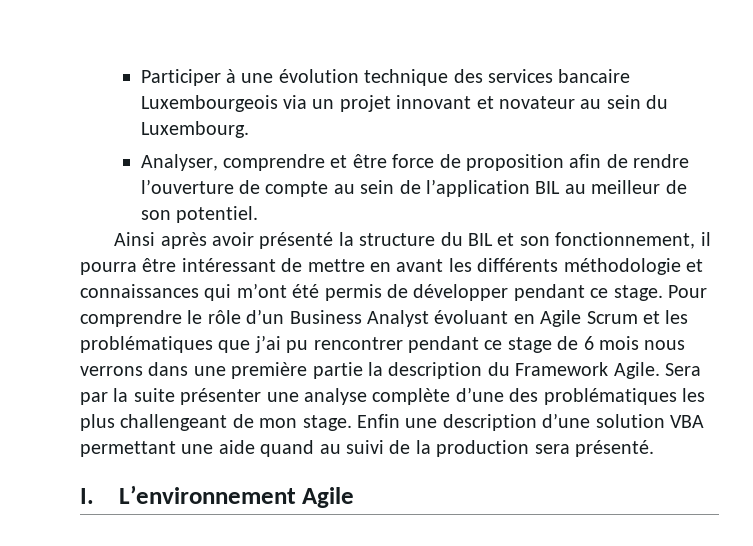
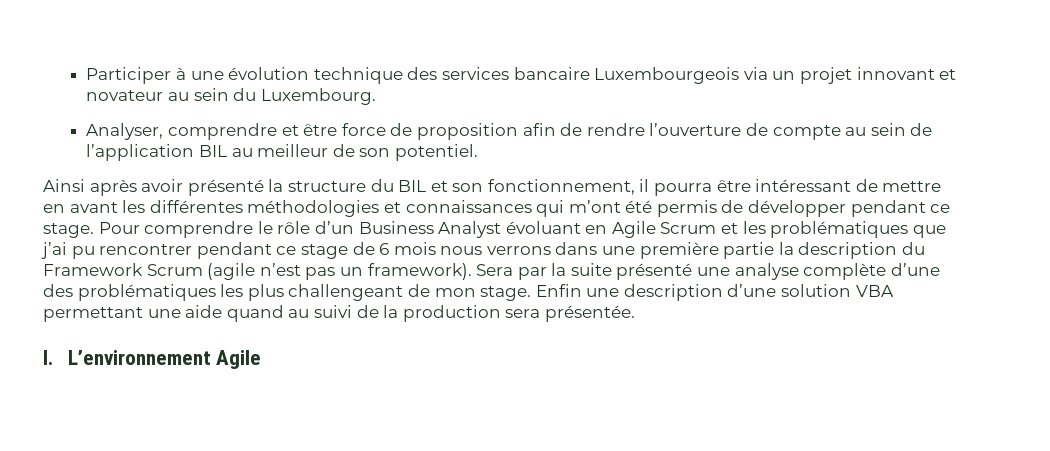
- Ainsi après avoir présenté la structure du BIL et son fonctionnement, il pourra être intéressant de mettre en avant les différents méthodologie et connaissances qui m’ont été permis de développer pendant ce stage.
+ Ainsi après avoir présenté la structure du BIL et son fonctionnement, il pourra être intéressant de mettre en avant les différentes méthodologies et connaissances qui m’ont été permis de développer pendant ce stage.
- Pour comprendre le rôle d’un Business Analyst évoluant en Agile Scrum et les problématiques que j’ai pu rencontrer pendant ce stage de 6 mois nous verrons dans une première partie la description du Framework Agile.
+ Pour comprendre le rôle d’un Business Analyst évoluant en Agile Scrum et les problématiques que j’ai pu rencontrer pendant ce stage de 6 mois nous verrons dans une première partie la description du Framework Scrum (agile n’est pas un framework).
- Sera par la suite présenter une analyse complète d’une des problématiques les plus challengeant de mon stage.
+ Sera par la suite présenté une analyse complète d’une des problématiques les plus challengeant de mon stage.
- Enfin une description d’une solution VBA permettant une aide quand au suivi de la production sera présenté.
+ Enfin une description d’une solution VBA permettant une aide quand au suivi de la production sera présentée.

